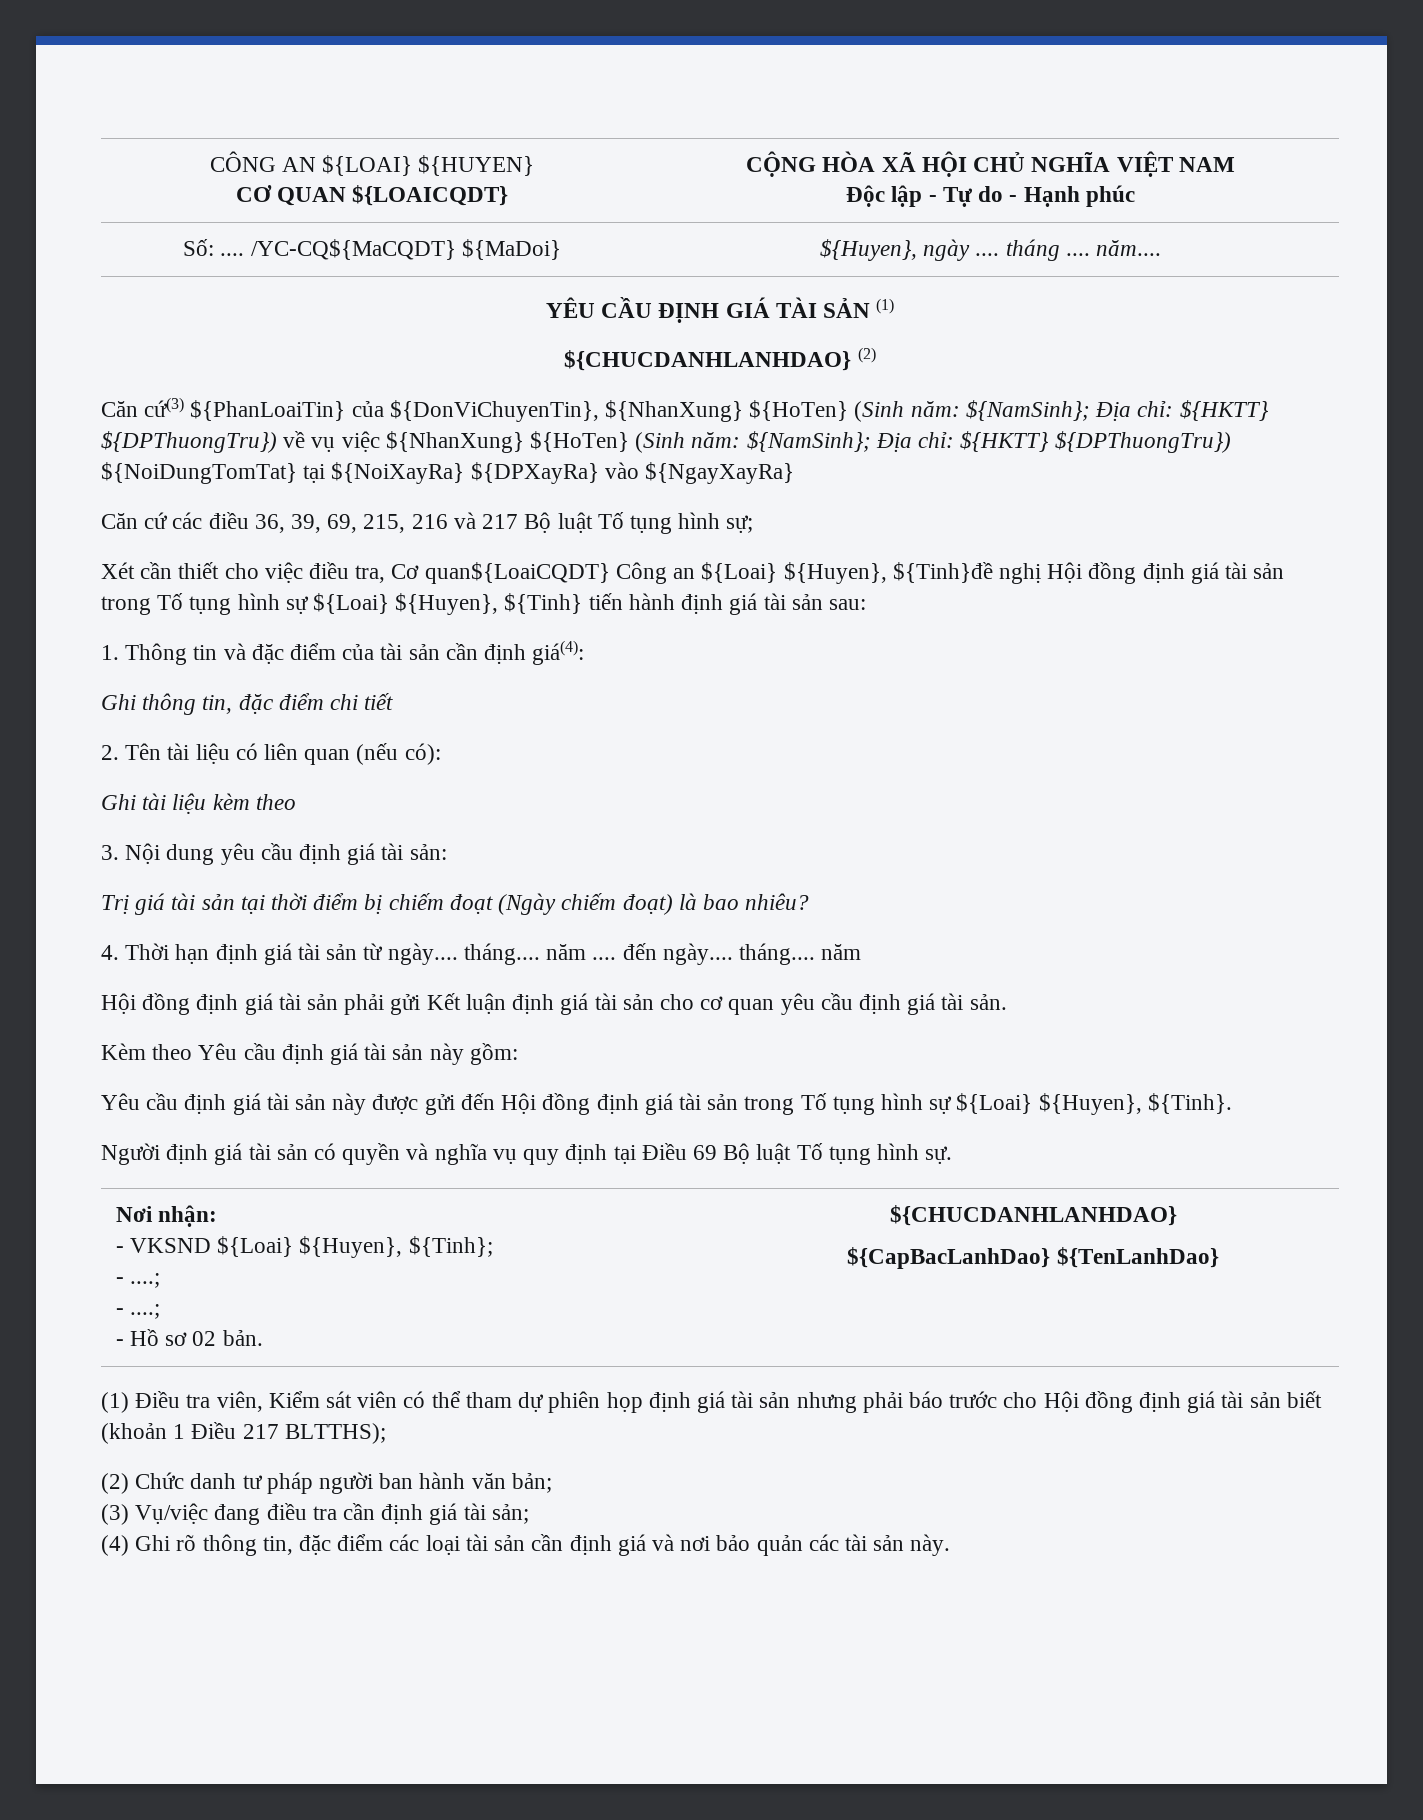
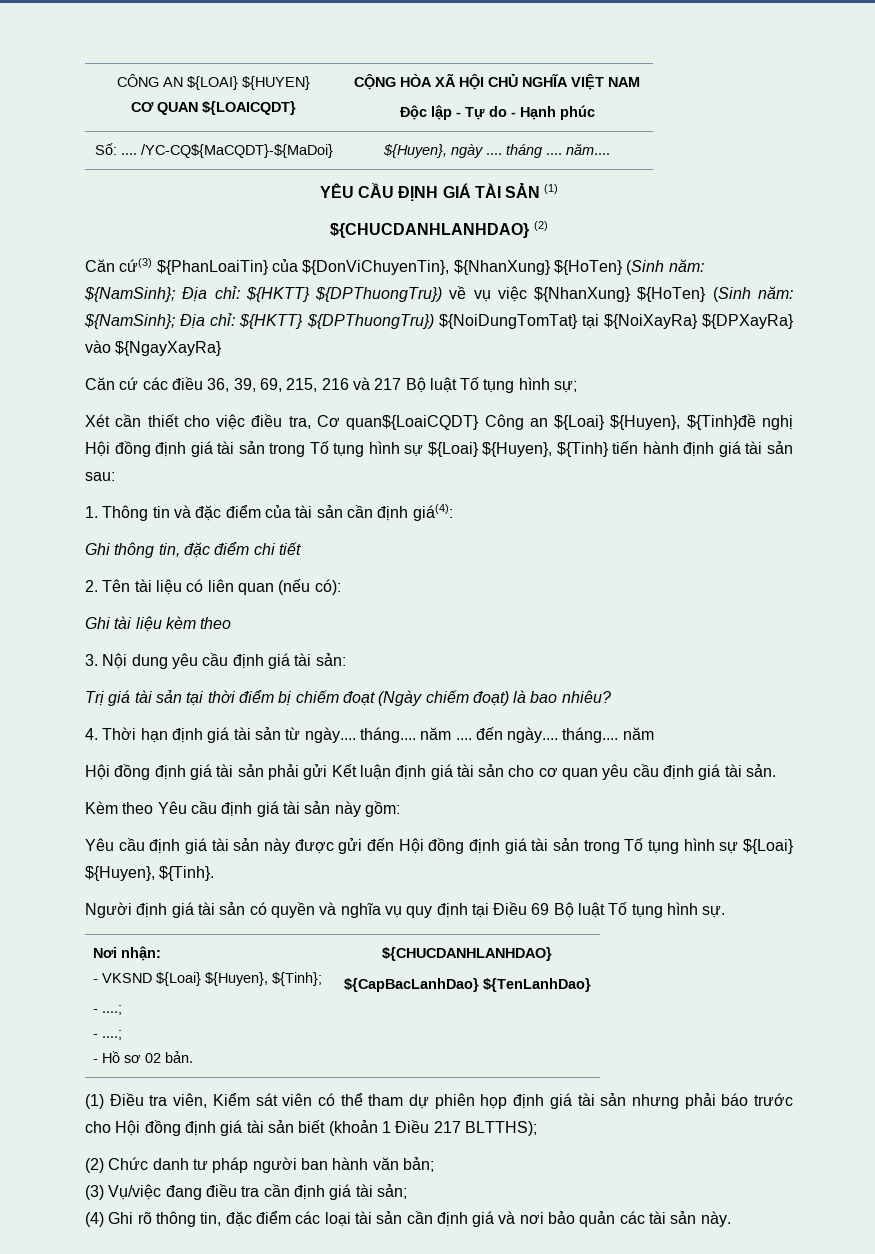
- Số: .... /YC-CQ${MaCQDT} ${MaDoi} | ${Huyen}, ngày .... tháng .... năm....
+ Số: .... /YC-CQ${MaCQDT}-${MaDoi} | ${Huyen}, ngày .... tháng .... năm....

